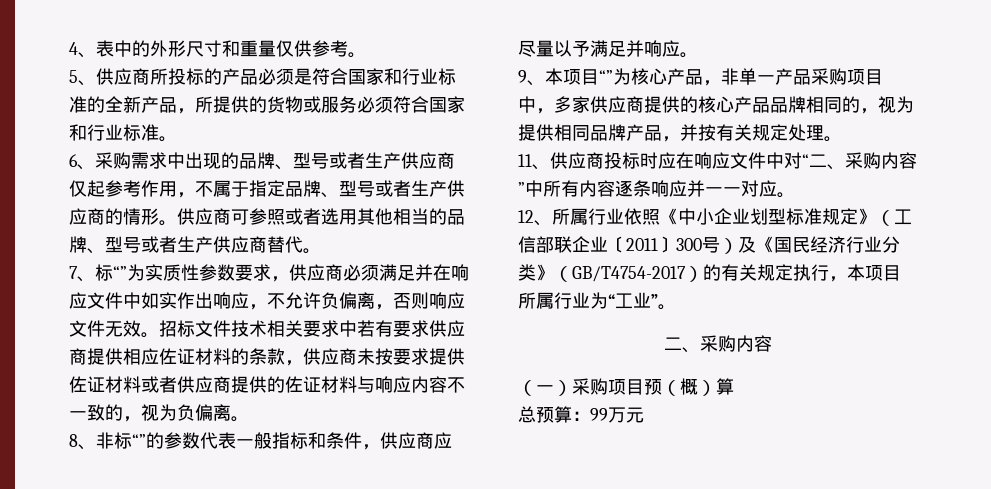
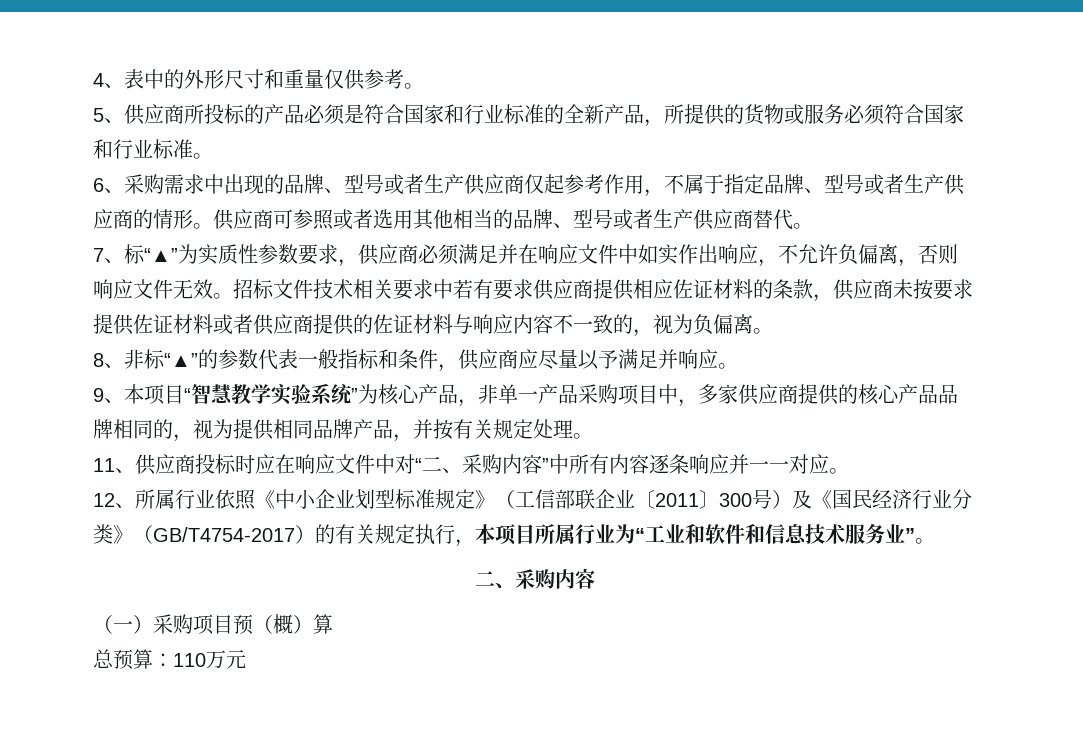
- 7、标“”为实质性参数要求，供应商必须满足并在响应文件中如实作出响应，不允许负偏离，否则响应文件无效。
+ 7、标“▲”为实质性参数要求，供应商必须满足并在响应文件中如实作出响应，不允许负偏离，否则响应文件无效。
- 8、非标“”的参数代表一般指标和条件，供应商应尽量以予满足并响应。
+ 8、非标“▲”的参数代表一般指标和条件，供应商应尽量以予满足并响应。
- 9、本项目“”为核心产品，非单一产品采购项目中，多家供应商提供的核心产品品牌相同的，视为提供相同品牌产品，并按有关规定处理。
+ 9、本项目“智慧教学实验系统”为核心产品，非单一产品采购项目中，多家供应商提供的核心产品品牌相同的，视为提供相同品牌产品，并按有关规定处理。
- 12、所属行业依照《中小企业划型标准规定》（工信部联企业〔2011〕300号）及《国民经济行业分类》（GB/T4754-2017）的有关规定执行，本项目所属行业为“工业”。
+ 12、所属行业依照《中小企业划型标准规定》（工信部联企业〔2011〕300号）及《国民经济行业分类》（GB/T4754-2017）的有关规定执行，本项目所属行业为“工业和软件和信息技术服务业”。
- 总预算：99万元
+ 总预算：110万元

